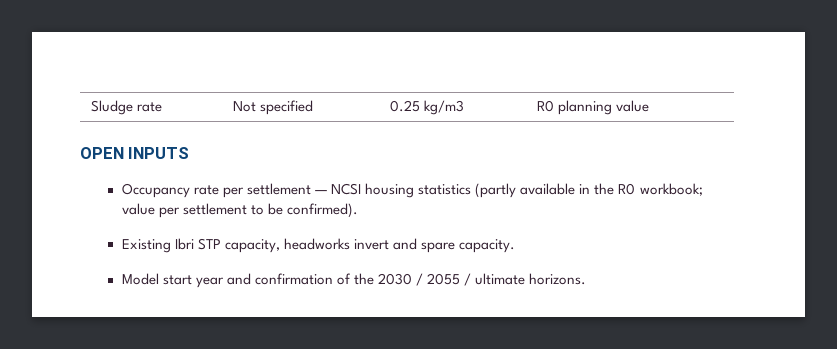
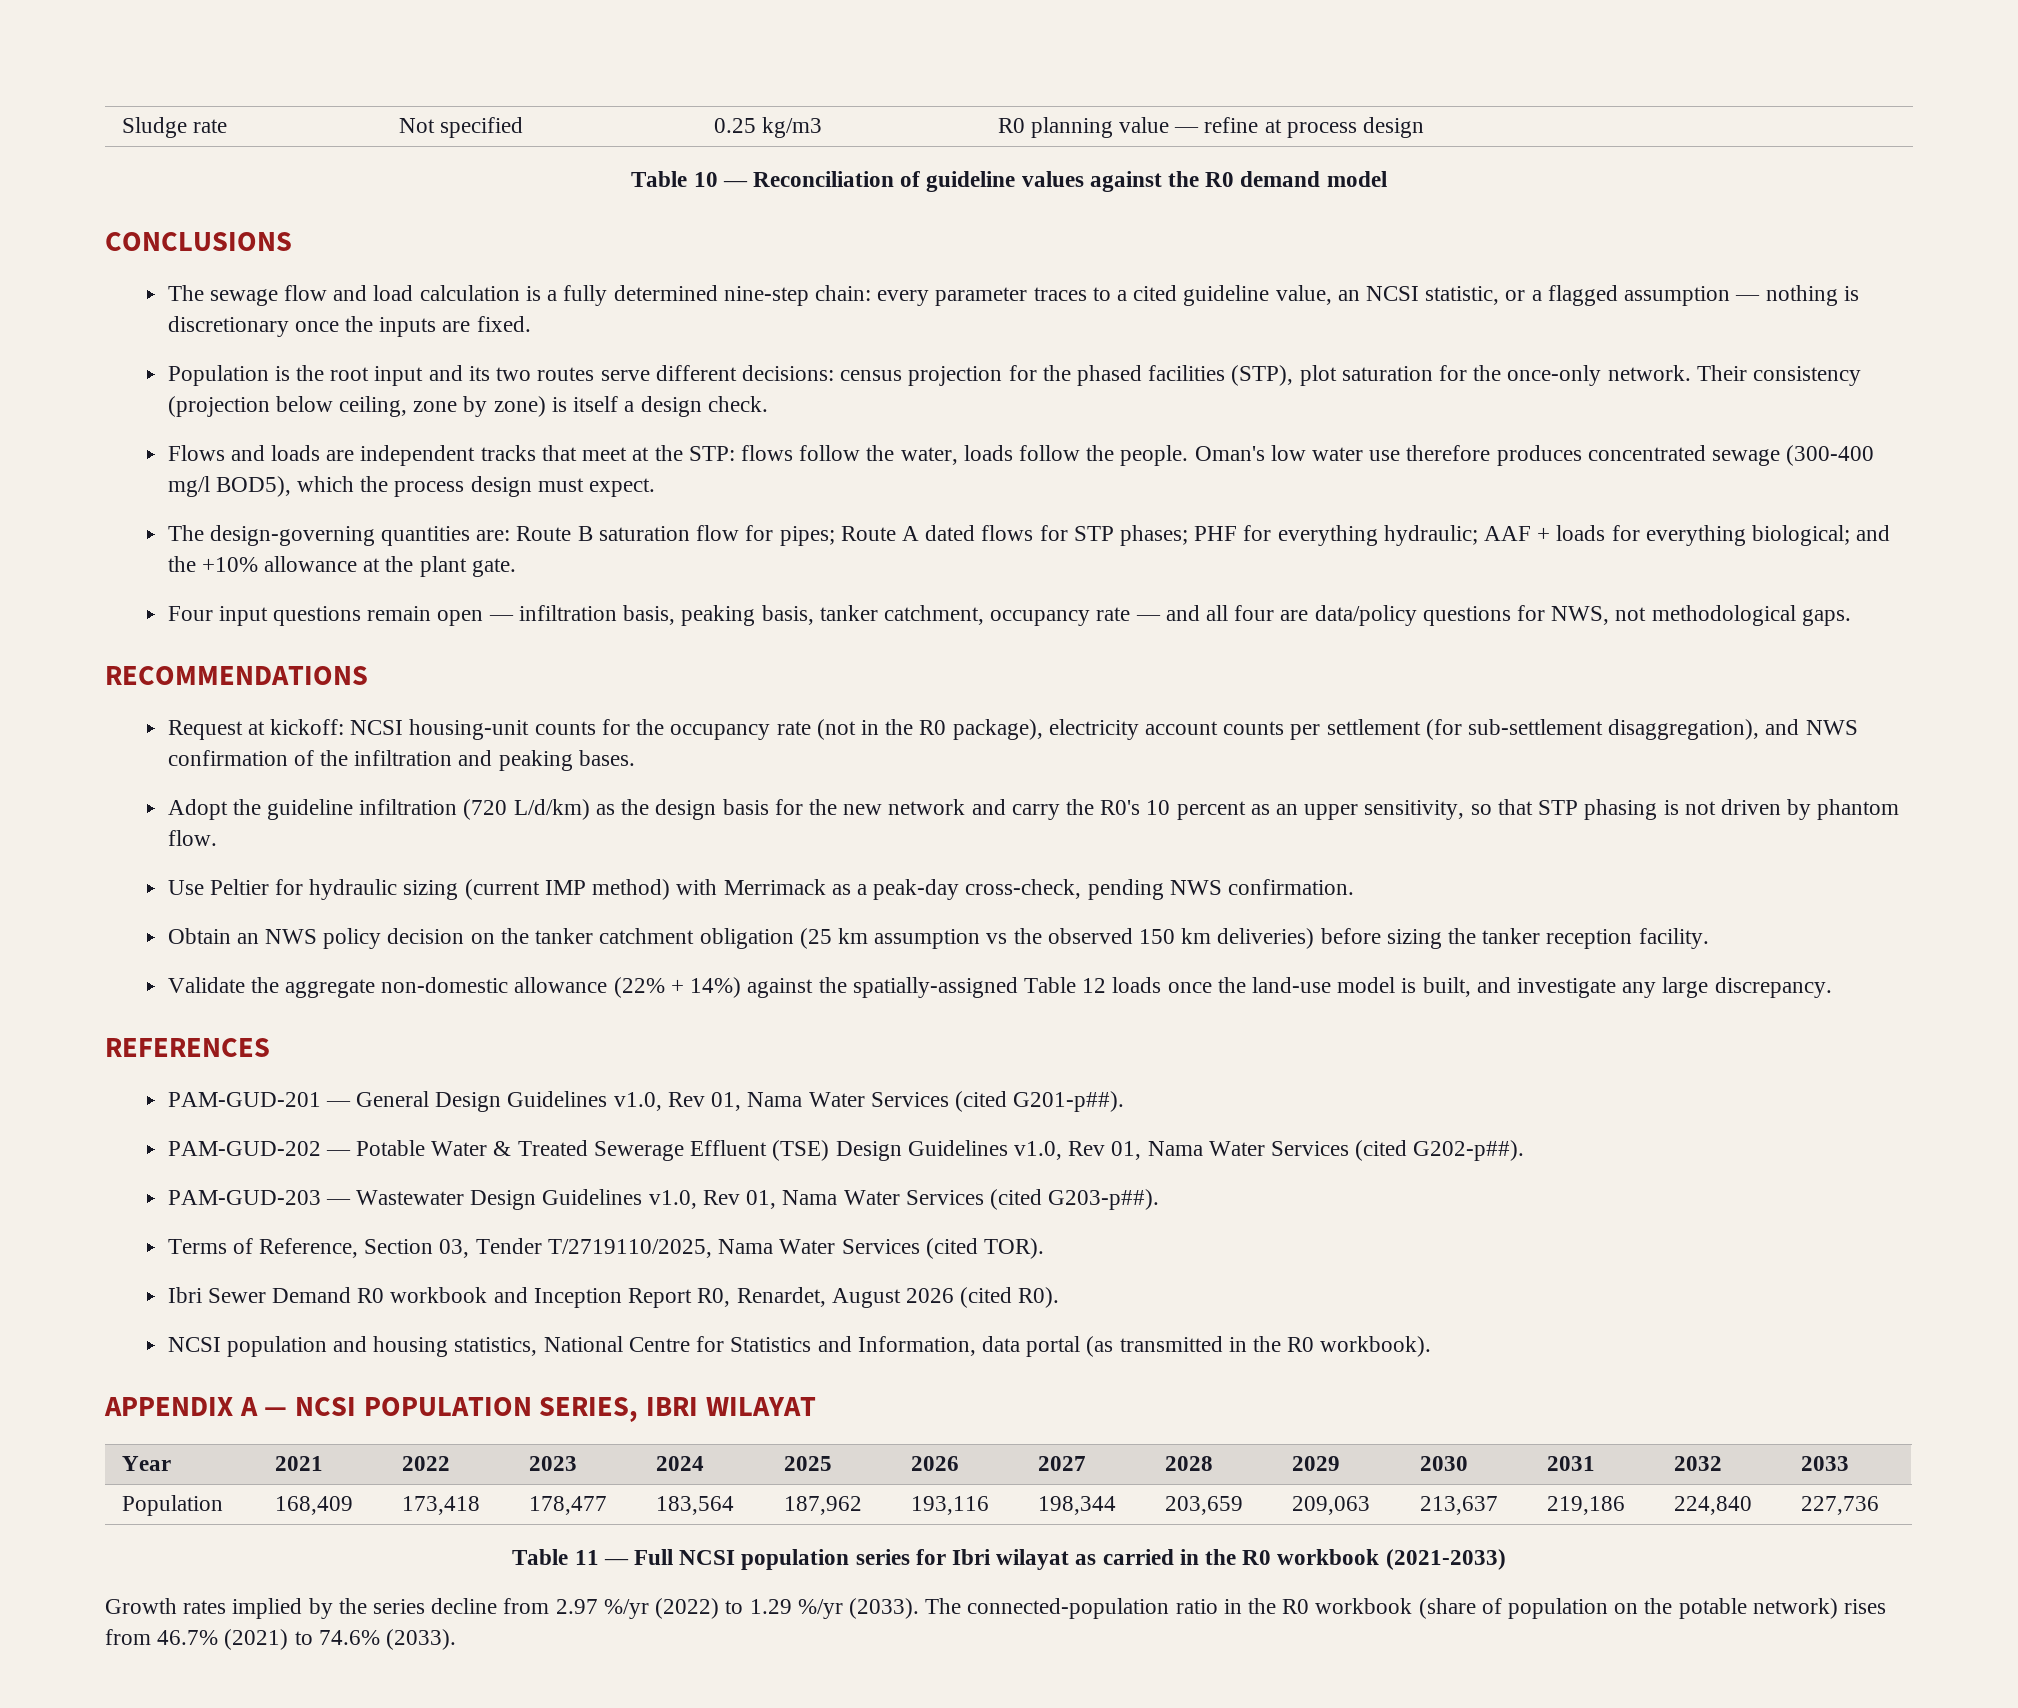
- Sludge rate | Not specified | 0.25 kg/m3 | R0 planning value
- OPEN INPUTS
- Occupancy rate per settlement — NCSI housing statistics (partly available in the R0 workbook; value per settlement to be confirmed).
- Existing Ibri STP capacity, headworks invert and spare capacity.
- Model start year and confirmation of the 2030 / 2055 / ultimate horizons.
+ Sludge rate | Not specified | 0.25 kg/m3 | R0 planning value — refine at process design
+ Table 10 — Reconciliation of guideline values against the R0 demand model
+ CONCLUSIONS
+ The sewage flow and load calculation is a fully determined nine-step chain: every parameter traces to a cited guideline value, an NCSI statistic, or a flagged assumption — nothing is discretionary once the inputs are fixed.
+ Population is the root input and its two routes serve different decisions: census projection for the phased facilities (STP), plot saturation for the once-only network. Their consistency (projection below ceiling, zone by zone) is itself a design check.
+ Flows and loads are independent tracks that meet at the STP: flows follow the water, loads follow the people. Oman's low water use therefore produces concentrated sewage (300-400 mg/l BOD5), which the process design must expect.
+ The design-governing quantities are: Route B saturation flow for pipes; Route A dated flows for STP phases; PHF for everything hydraulic; AAF + loads for everything biological; and the +10% allowance at the plant gate.
+ Four input questions remain open — infiltration basis, peaking basis, tanker catchment, occupancy rate — and all four are data/policy questions for NWS, not methodological gaps.
+ RECOMMENDATIONS
+ Request at kickoff: NCSI housing-unit counts for the occupancy rate (not in the R0 package), electricity account counts per settlement (for sub-settlement disaggregation), and NWS confirmation of the infiltration and peaking bases.
+ Adopt the guideline infiltration (720 L/d/km) as the design basis for the new network and carry the R0's 10 percent as an upper sensitivity, so that STP phasing is not driven by phantom flow.
+ Use Peltier for hydraulic sizing (current IMP method) with Merrimack as a peak-day cross-check, pending NWS confirmation.
+ Obtain an NWS policy decision on the tanker catchment obligation (25 km assumption vs the observed 150 km deliveries) before sizing the tanker reception facility.
+ Validate the aggregate non-domestic allowance (22% + 14%) against the spatially-assigned Table 12 loads once the land-use model is built, and investigate any large discrepancy.
+ REFERENCES
+ PAM-GUD-201 — General Design Guidelines v1.0, Rev 01, Nama Water Services (cited G201-p##).
+ PAM-GUD-202 — Potable Water & Treated Sewerage Effluent (TSE) Design Guidelines v1.0, Rev 01, Nama Water Services (cited G202-p##).
+ PAM-GUD-203 — Wastewater Design Guidelines v1.0, Rev 01, Nama Water Services (cited G203-p##).
+ Terms of Reference, Section 03, Tender T/2719110/2025, Nama Water Services (cited TOR).
+ Ibri Sewer Demand R0 workbook and Inception Report R0, Renardet, August 2026 (cited R0).
+ NCSI population and housing statistics, National Centre for Statistics and Information, data portal (as transmitted in the R0 workbook).
+ APPENDIX A — NCSI POPULATION SERIES, IBRI WILAYAT
+ Year | 2021 | 2022 | 2023 | 2024 | 2025 | 2026 | 2027 | 2028 | 2029 | 2030 | 2031 | 2032 | 2033
+ Population | 168,409 | 173,418 | 178,477 | 183,564 | 187,962 | 193,116 | 198,344 | 203,659 | 209,063 | 213,637 | 219,186 | 224,840 | 227,736
+ Table 11 — Full NCSI population series for Ibri wilayat as carried in the R0 workbook (2021-2033)
+ Growth rates implied by the series decline from 2.97 %/yr (2022) to 1.29 %/yr (2033). The connected-population ratio in the R0 workbook (share of population on the potable network) rises from 46.7% (2021) to 74.6% (2033).

